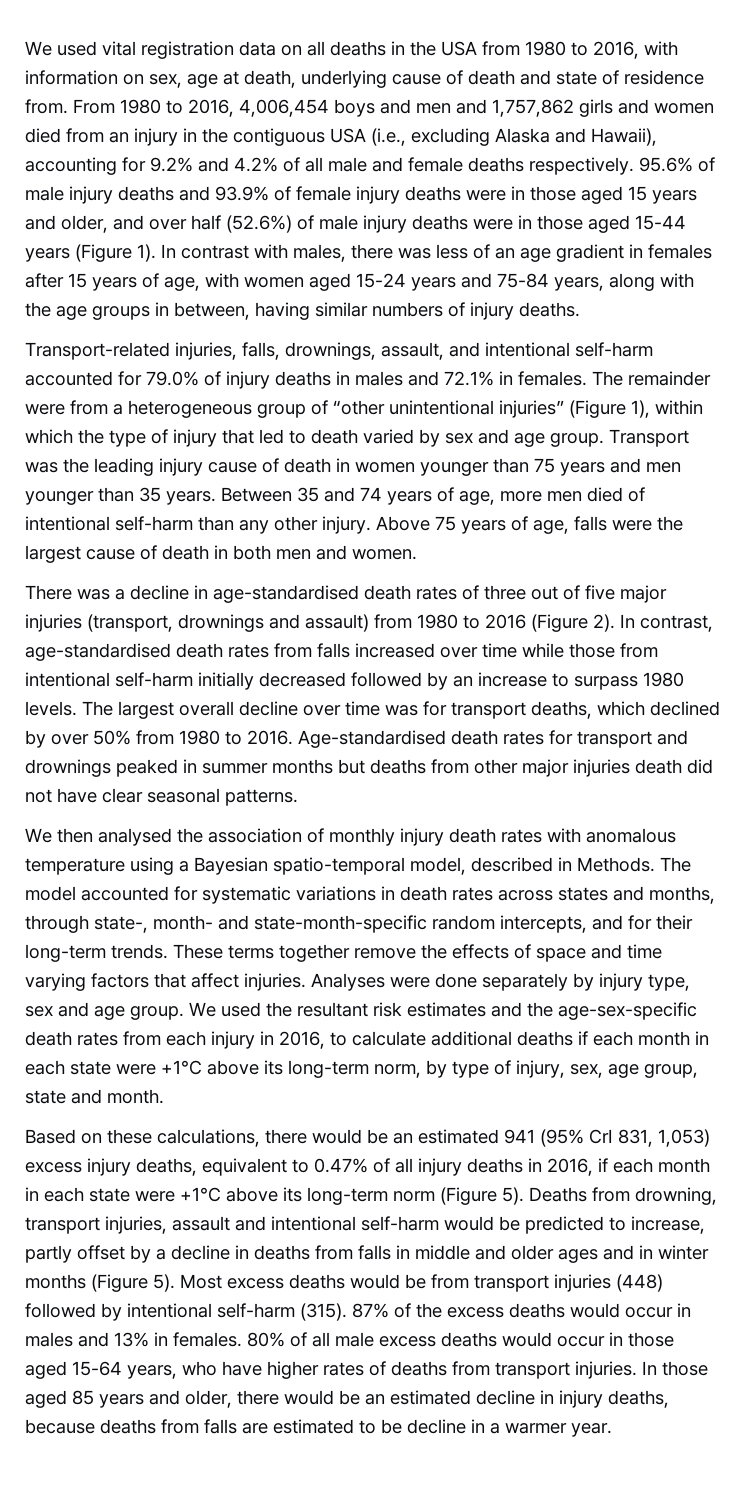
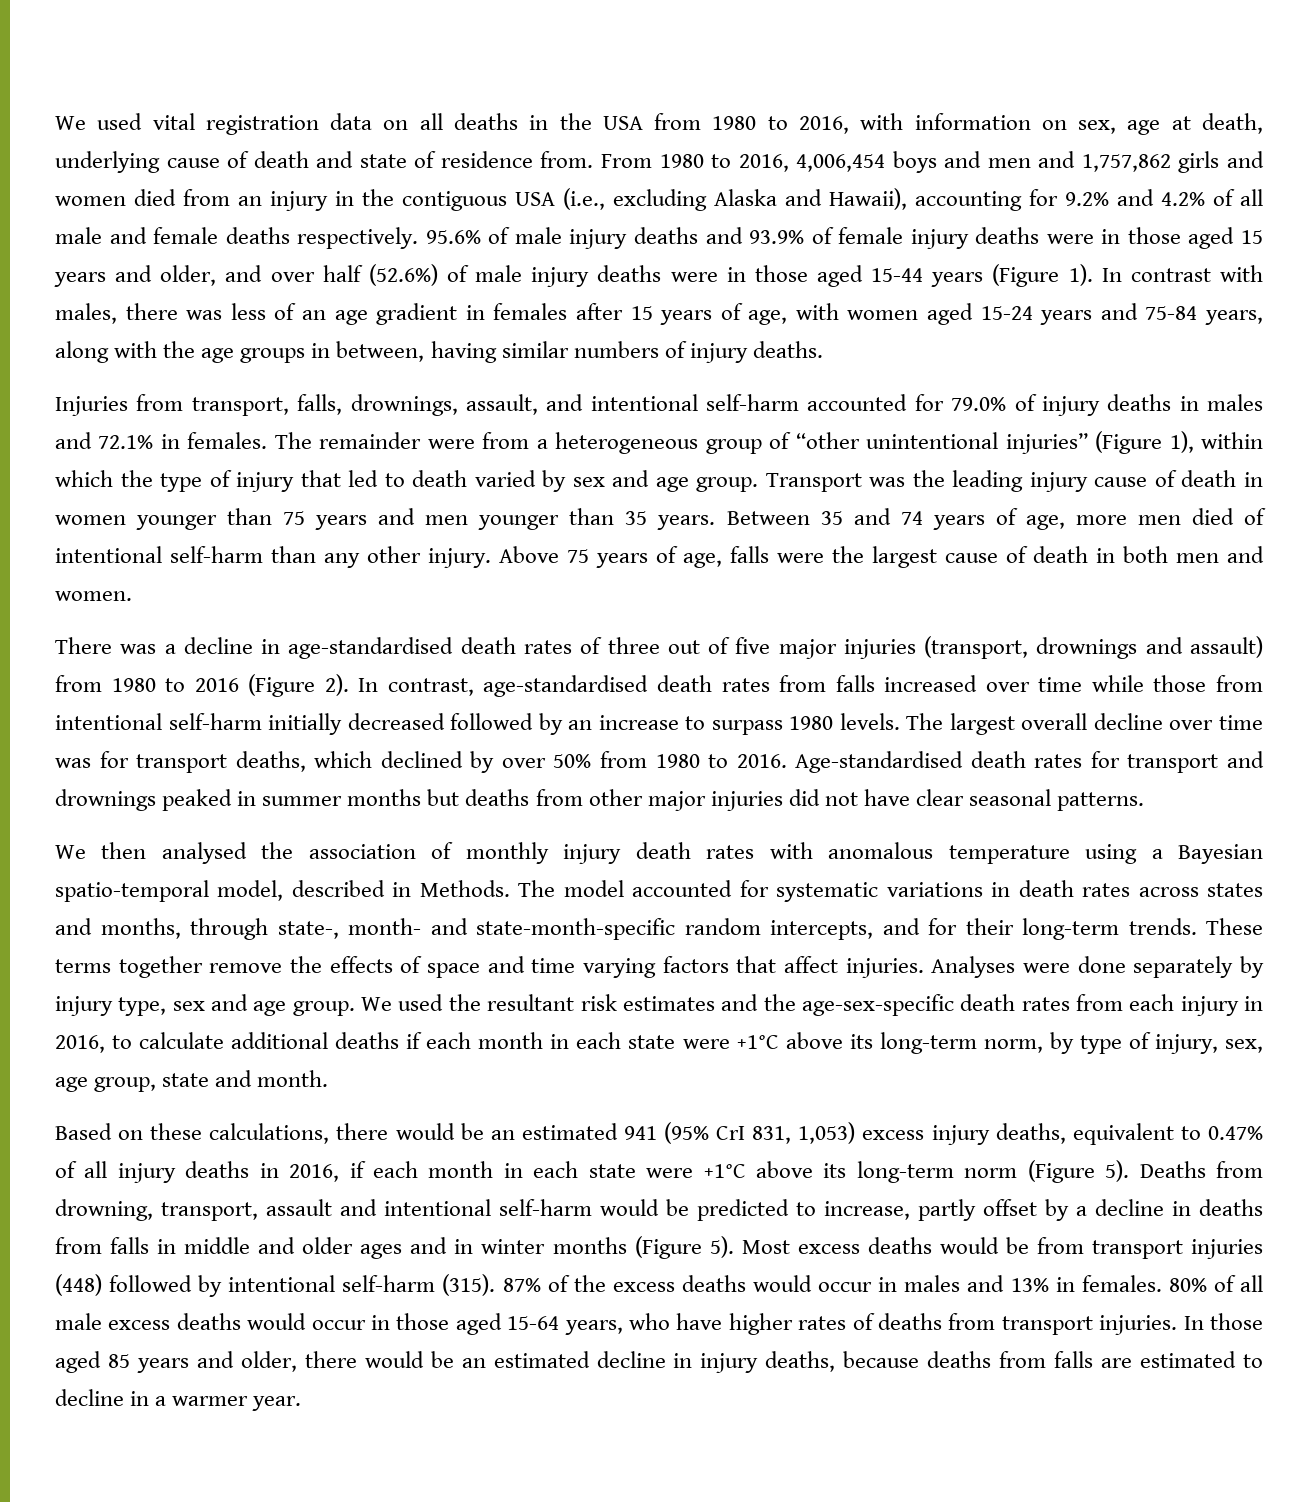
- Transport-related injuries, falls, drownings, assault, and intentional self-harm accounted for 79.0% of injury deaths in males and 72.1% in females.
+ Injuries from transport, falls, drownings, assault, and intentional self-harm accounted for 79.0% of injury deaths in males and 72.1% in females.
- Age-standardised death rates for transport and drownings peaked in summer months but deaths from other major injuries death did not have clear seasonal patterns.
+ Age-standardised death rates for transport and drownings peaked in summer months but deaths from other major injuries did not have clear seasonal patterns.
- Deaths from drowning, transport injuries, assault and intentional self-harm would be predicted to increase, partly offset by a decline in deaths from falls in middle and older ages and in winter months (Figure 5).
+ Deaths from drowning, transport, assault and intentional self-harm would be predicted to increase, partly offset by a decline in deaths from falls in middle and older ages and in winter months (Figure 5).
- In those aged 85 years and older, there would be an estimated decline in injury deaths, because deaths from falls are estimated to be decline in a warmer year.
+ In those aged 85 years and older, there would be an estimated decline in injury deaths, because deaths from falls are estimated to decline in a warmer year.

